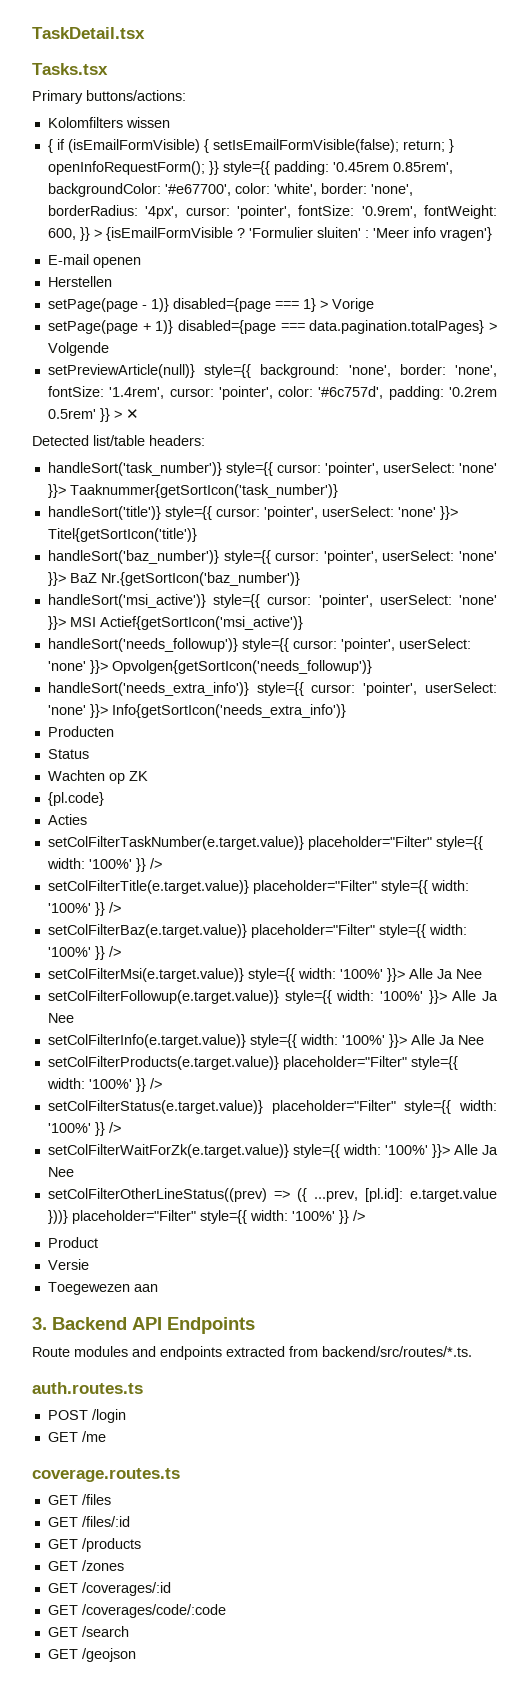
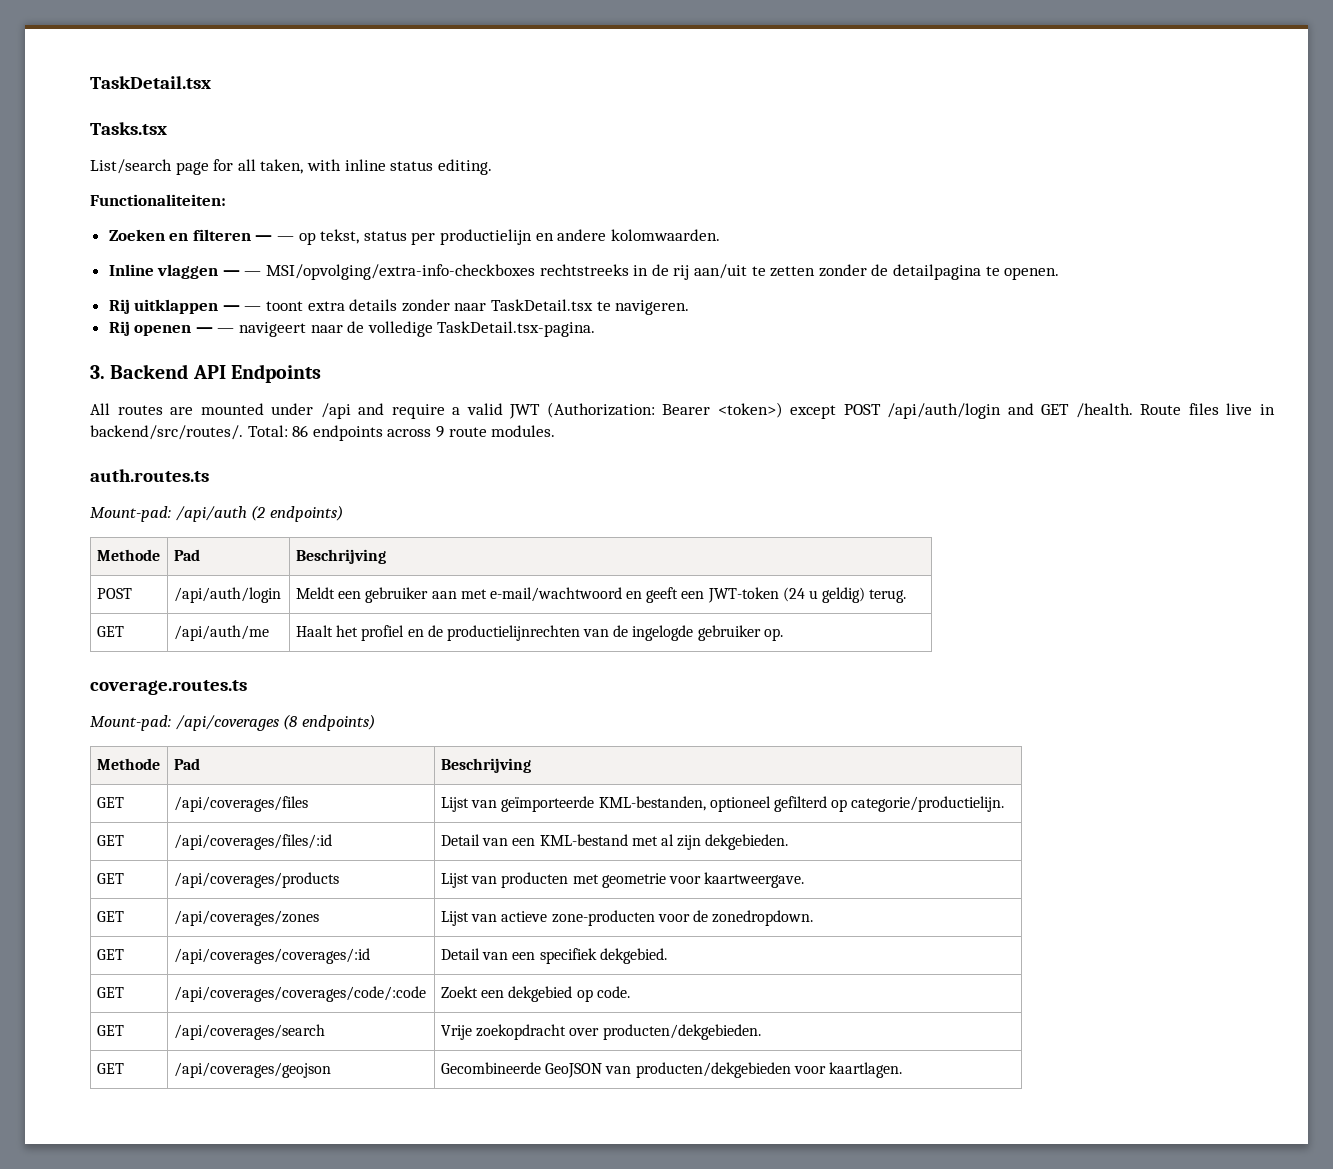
- Primary buttons/actions:
- Kolomfilters wissen
- { if (isEmailFormVisible) { setIsEmailFormVisible(false); return; } openInfoRequestForm(); }} style={{ padding: '0.45rem 0.85rem', backgroundColor: '#e67700', color: 'white', border: 'none', borderRadius: '4px', cursor: 'pointer', fontSize: '0.9rem', fontWeight: 600, }} > {isEmailFormVisible ? 'Formulier sluiten' : 'Meer info vragen'}
- E-mail openen
- Herstellen
- setPage(page - 1)} disabled={page === 1} > Vorige
- setPage(page + 1)} disabled={page === data.pagination.totalPages} > Volgende
- setPreviewArticle(null)} style={{ background: 'none', border: 'none', fontSize: '1.4rem', cursor: 'pointer', color: '#6c757d', padding: '0.2rem 0.5rem' }} > ✕
- Detected list/table headers:
- handleSort('task_number')} style={{ cursor: 'pointer', userSelect: 'none' }}> Taaknummer{getSortIcon('task_number')}
- handleSort('title')} style={{ cursor: 'pointer', userSelect: 'none' }}> Titel{getSortIcon('title')}
- handleSort('baz_number')} style={{ cursor: 'pointer', userSelect: 'none' }}> BaZ Nr.{getSortIcon('baz_number')}
- handleSort('msi_active')} style={{ cursor: 'pointer', userSelect: 'none' }}> MSI Actief{getSortIcon('msi_active')}
- handleSort('needs_followup')} style={{ cursor: 'pointer', userSelect: 'none' }}> Opvolgen{getSortIcon('needs_followup')}
- handleSort('needs_extra_info')} style={{ cursor: 'pointer', userSelect: 'none' }}> Info{getSortIcon('needs_extra_info')}
- Producten
- Status
- Wachten op ZK
- {pl.code}
- Acties
- setColFilterTaskNumber(e.target.value)} placeholder="Filter" style={{ width: '100%' }} />
- setColFilterTitle(e.target.value)} placeholder="Filter" style={{ width: '100%' }} />
- setColFilterBaz(e.target.value)} placeholder="Filter" style={{ width: '100%' }} />
- setColFilterMsi(e.target.value)} style={{ width: '100%' }}> Alle Ja Nee
- setColFilterFollowup(e.target.value)} style={{ width: '100%' }}> Alle Ja Nee
- setColFilterInfo(e.target.value)} style={{ width: '100%' }}> Alle Ja Nee
- setColFilterProducts(e.target.value)} placeholder="Filter" style={{ width: '100%' }} />
- setColFilterStatus(e.target.value)} placeholder="Filter" style={{ width: '100%' }} />
- setColFilterWaitForZk(e.target.value)} style={{ width: '100%' }}> Alle Ja Nee
- setColFilterOtherLineStatus((prev) => ({ ...prev, [pl.id]: e.target.value }))} placeholder="Filter" style={{ width: '100%' }} />
- Product
- Versie
- Toegewezen aan
+ List/search page for all taken, with inline status editing.
+ Functionaliteiten:
+ Zoeken en filteren — — op tekst, status per productielijn en andere kolomwaarden.
+ Inline vlaggen — — MSI/opvolging/extra-info-checkboxes rechtstreeks in de rij aan/uit te zetten zonder de detailpagina te openen.
+ Rij uitklappen — — toont extra details zonder naar TaskDetail.tsx te navigeren.
+ Rij openen — — navigeert naar de volledige TaskDetail.tsx-pagina.
  3. Backend API Endpoints
- Route modules and endpoints extracted from backend/src/routes/*.ts.
+ All routes are mounted under /api and require a valid JWT (Authorization: Bearer <token>) except POST /api/auth/login and GET /health. Route files live in backend/src/routes/. Total: 86 endpoints across 9 route modules.
  auth.routes.ts
- POST /login
- GET /me
+ Mount-pad: /api/auth (2 endpoints)
+ Methode | Pad | Beschrijving
+ POST | /api/auth/login | Meldt een gebruiker aan met e-mail/wachtwoord en geeft een JWT-token (24 u geldig) terug.
+ GET | /api/auth/me | Haalt het profiel en de productielijnrechten van de ingelogde gebruiker op.
  coverage.routes.ts
- GET /files
- GET /files/:id
- GET /products
- GET /zones
- GET /coverages/:id
- GET /coverages/code/:code
- GET /search
- GET /geojson
+ Mount-pad: /api/coverages (8 endpoints)
+ Methode | Pad | Beschrijving
+ GET | /api/coverages/files | Lijst van geïmporteerde KML-bestanden, optioneel gefilterd op categorie/productielijn.
+ GET | /api/coverages/files/:id | Detail van een KML-bestand met al zijn dekgebieden.
+ GET | /api/coverages/products | Lijst van producten met geometrie voor kaartweergave.
+ GET | /api/coverages/zones | Lijst van actieve zone-producten voor de zonedropdown.
+ GET | /api/coverages/coverages/:id | Detail van een specifiek dekgebied.
+ GET | /api/coverages/coverages/code/:code | Zoekt een dekgebied op code.
+ GET | /api/coverages/search | Vrije zoekopdracht over producten/dekgebieden.
+ GET | /api/coverages/geojson | Gecombineerde GeoJSON van producten/dekgebieden voor kaartlagen.

